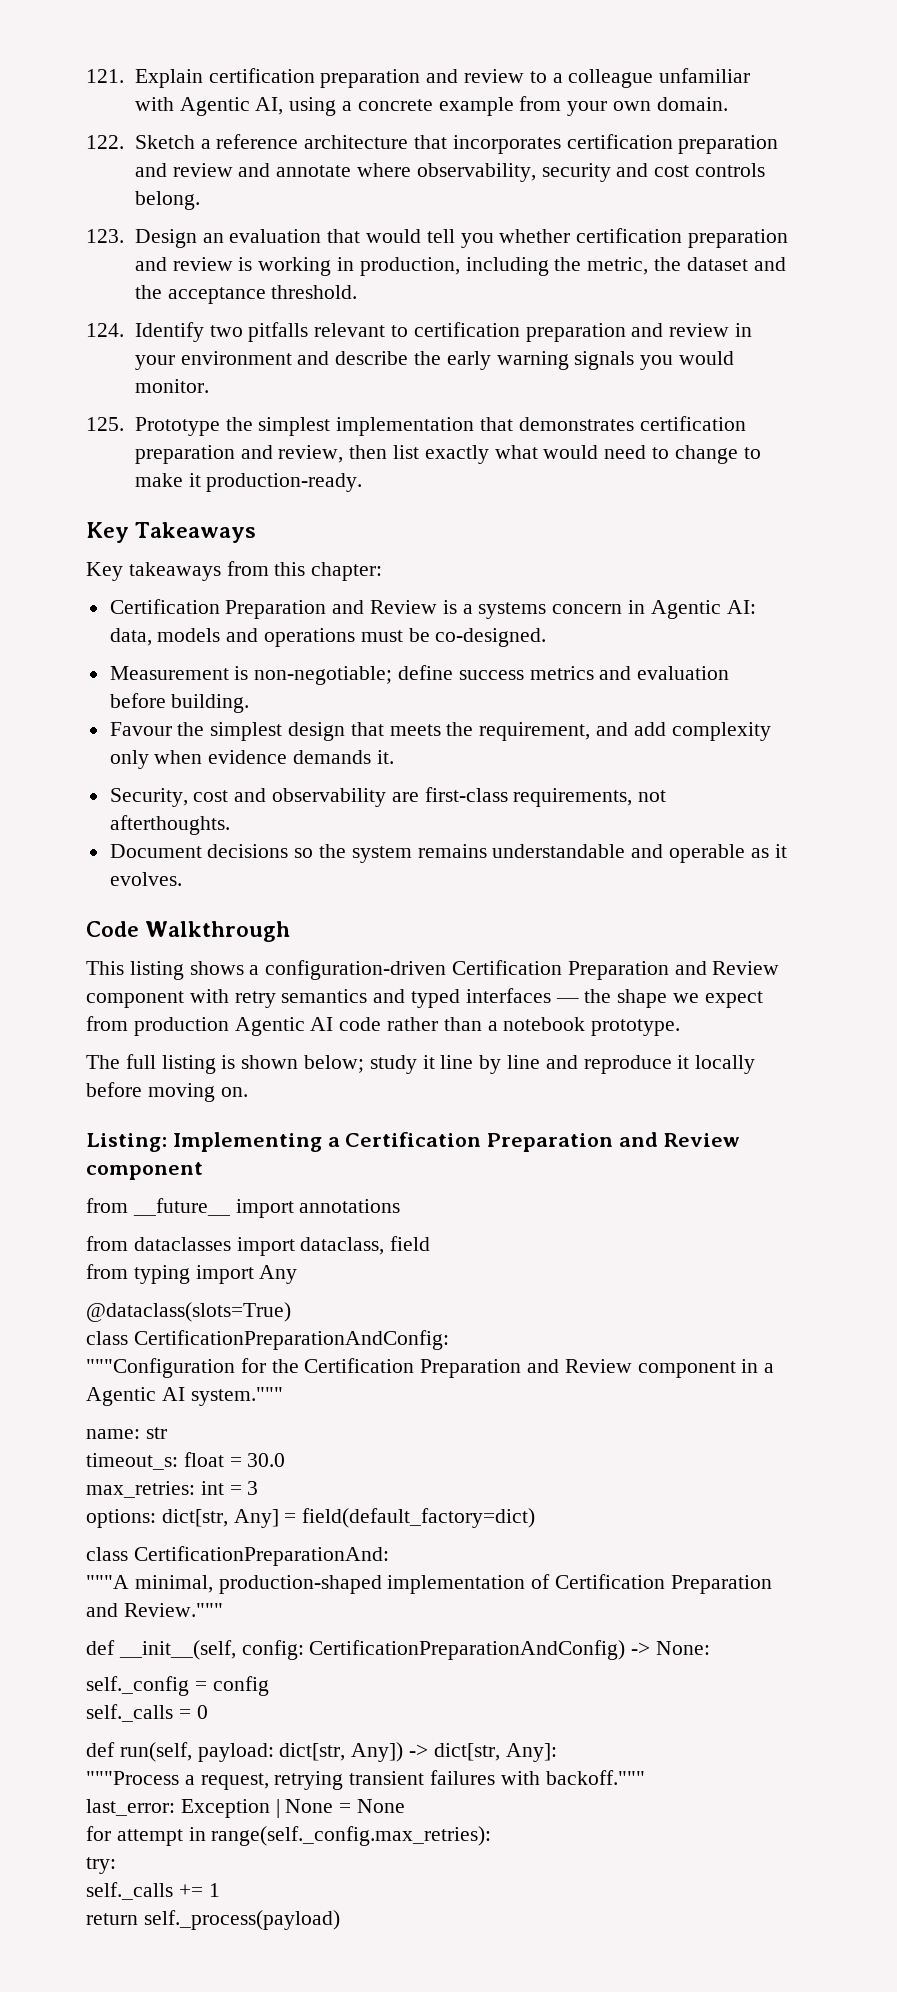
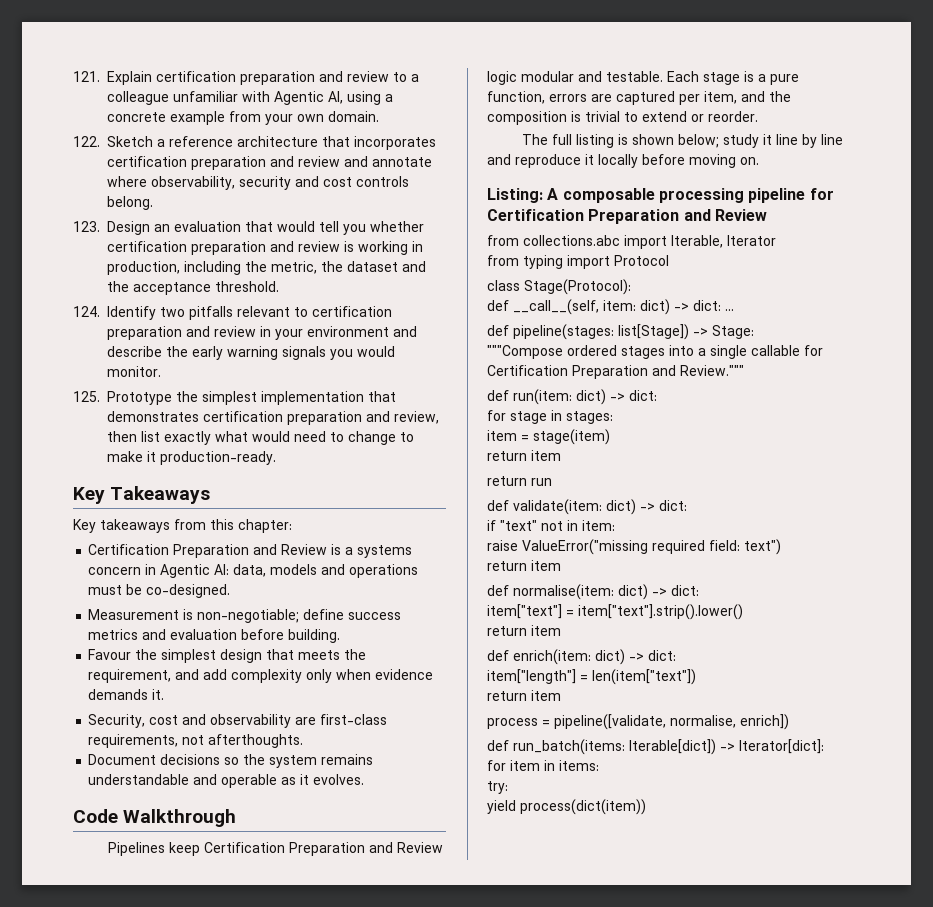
- This listing shows a configuration-driven Certification Preparation and Review component with retry semantics and typed interfaces — the shape we expect from production Agentic AI code rather than a notebook prototype.
+ Pipelines keep Certification Preparation and Review logic modular and testable. Each stage is a pure function, errors are captured per item, and the composition is trivial to extend or reorder.
- Listing: Implementing a Certification Preparation and Review component
- from __future__ import annotations
- from dataclasses import dataclass, field
+ Listing: A composable processing pipeline for Certification Preparation and Review
+ from collections.abc import Iterable, Iterator
- from typing import Any
- @dataclass(slots=True)
- class CertificationPreparationAndConfig:
- """Configuration for the Certification Preparation and Review component in a Agentic AI system."""
- name: str
- timeout_s: float = 30.0
- max_retries: int = 3
- options: dict[str, Any] = field(default_factory=dict)
- class CertificationPreparationAnd:
- """A minimal, production-shaped implementation of Certification Preparation and Review."""
+ from typing import Protocol
+ class Stage(Protocol):
+ def __call__(self, item: dict) -> dict: ...
+ def pipeline(stages: list[Stage]) -> Stage:
+ """Compose ordered stages into a single callable for Certification Preparation and Review."""
- def __init__(self, config: CertificationPreparationAndConfig) -> None:
- self._config = config
- self._calls = 0
- def run(self, payload: dict[str, Any]) -> dict[str, Any]:
- """Process a request, retrying transient failures with backoff."""
- last_error: Exception | None = None
- for attempt in range(self._config.max_retries):
+ def run(item: dict) -> dict:
+ for stage in stages:
+ item = stage(item)
+ return item
+ return run
+ def validate(item: dict) -> dict:
+ if "text" not in item:
+ raise ValueError("missing required field: text")
+ return item
+ def normalise(item: dict) -> dict:
+ item["text"] = item["text"].strip().lower()
+ return item
+ def enrich(item: dict) -> dict:
+ item["length"] = len(item["text"])
+ return item
+ process = pipeline([validate, normalise, enrich])
+ def run_batch(items: Iterable[dict]) -> Iterator[dict]:
+ for item in items:
  try:
- self._calls += 1
- return self._process(payload)
+ yield process(dict(item))

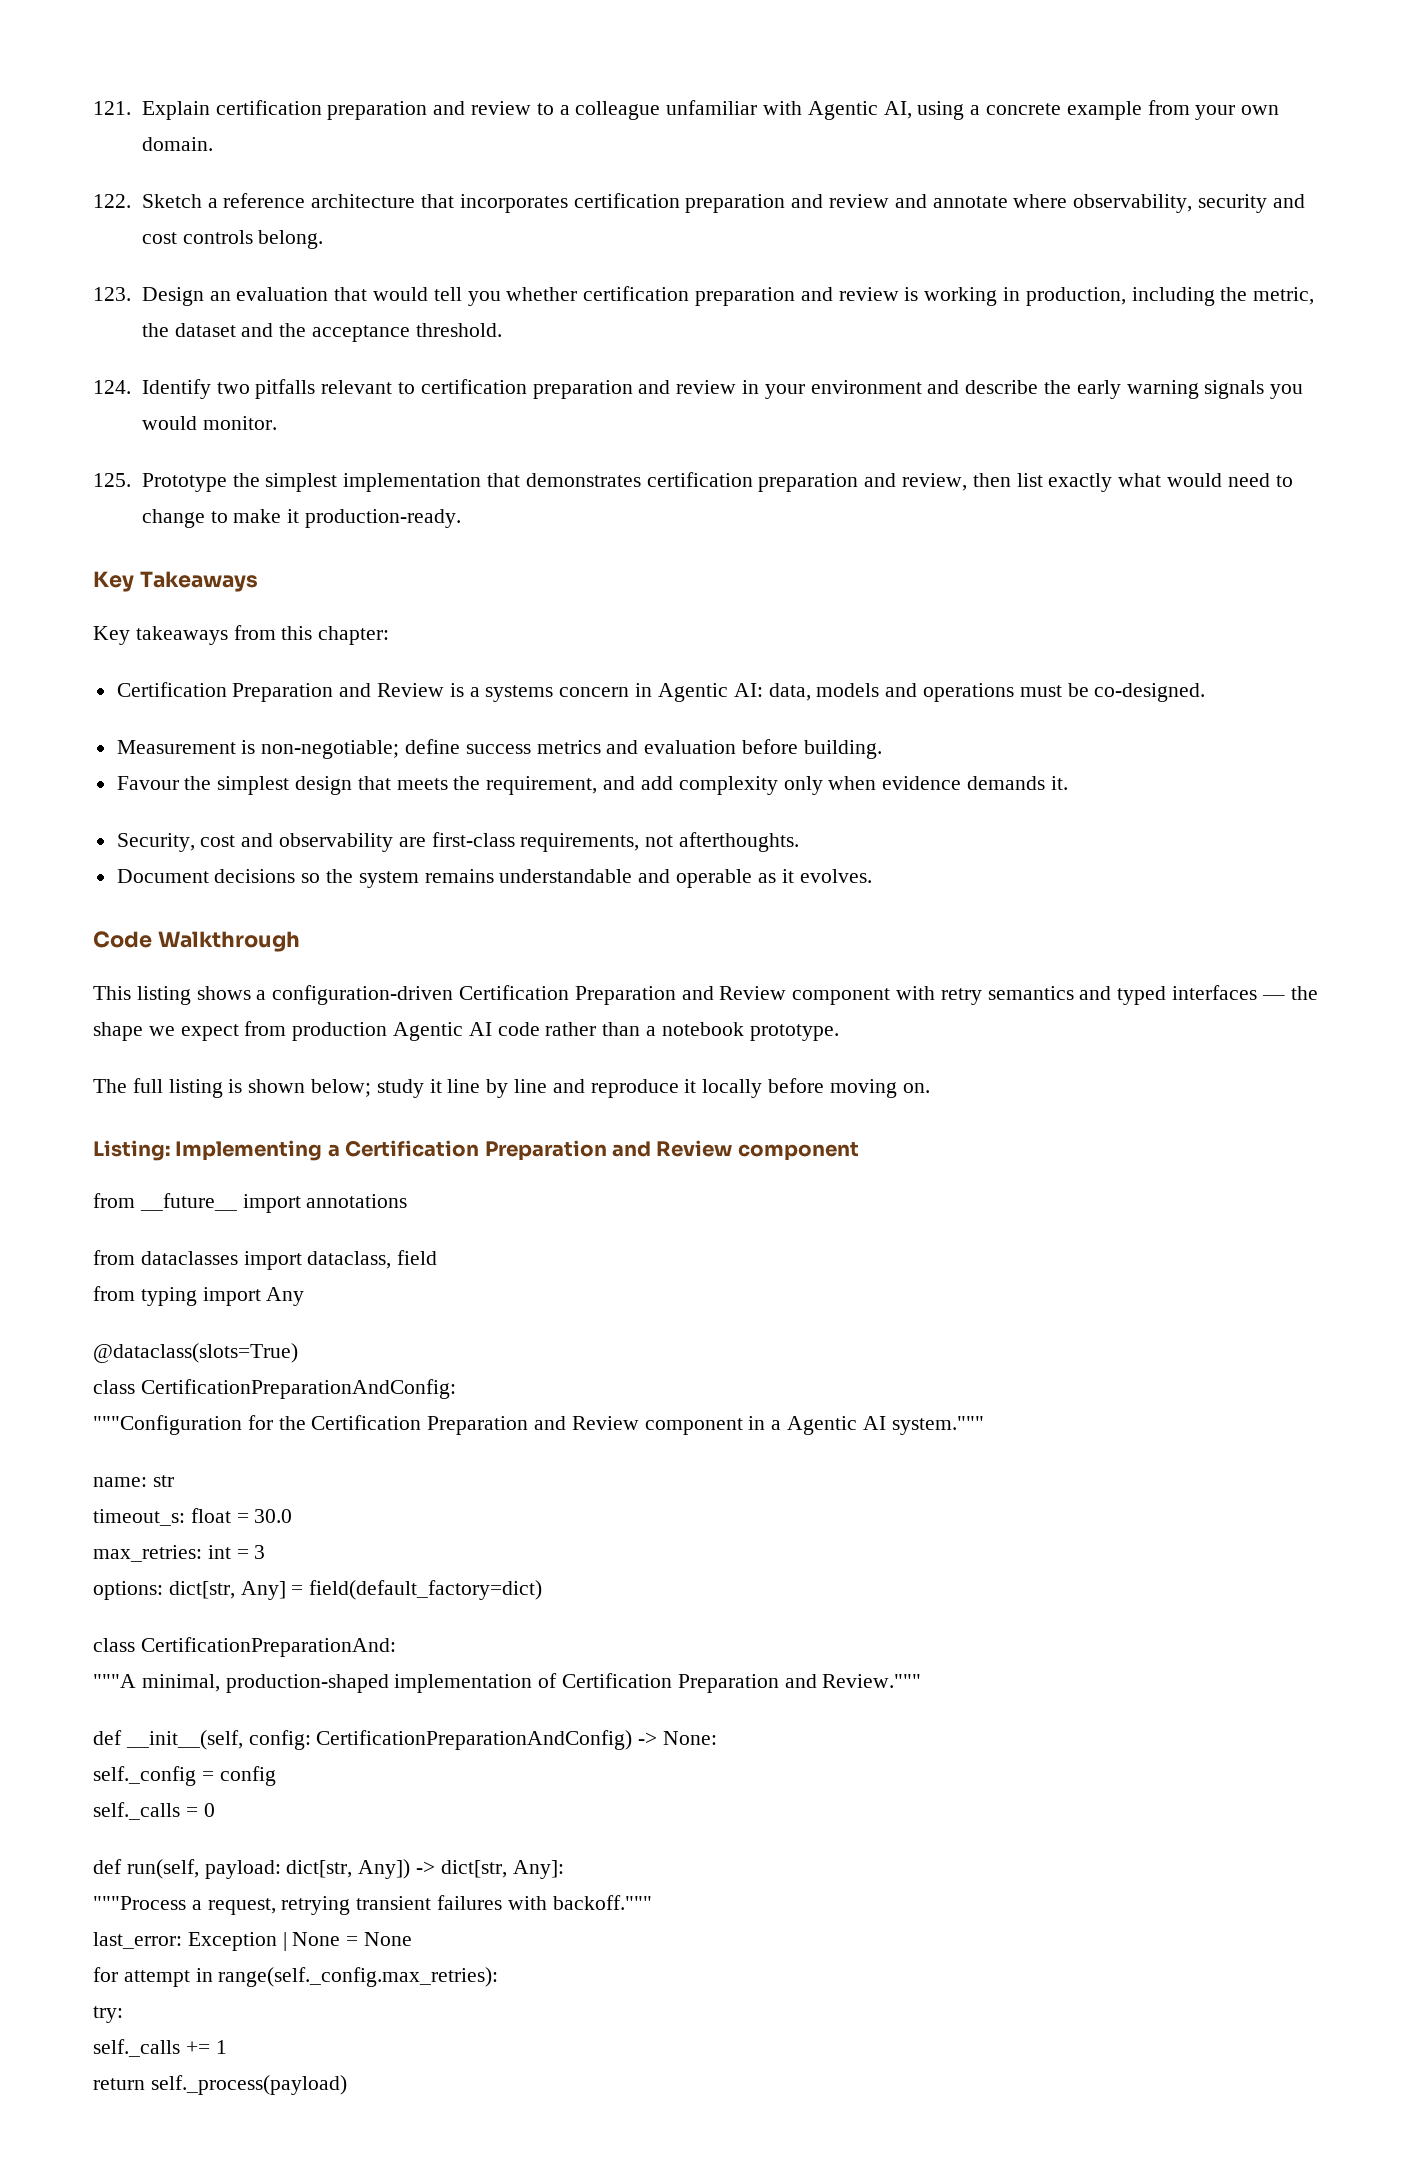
- Pipelines keep Certification Preparation and Review logic modular and testable. Each stage is a pure function, errors are captured per item, and the composition is trivial to extend or reorder.
+ This listing shows a configuration-driven Certification Preparation and Review component with retry semantics and typed interfaces — the shape we expect from production Agentic AI code rather than a notebook prototype.
- Listing: A composable processing pipeline for Certification Preparation and Review
- from collections.abc import Iterable, Iterator
+ Listing: Implementing a Certification Preparation and Review component
+ from __future__ import annotations
+ from dataclasses import dataclass, field
- from typing import Protocol
- class Stage(Protocol):
- def __call__(self, item: dict) -> dict: ...
- def pipeline(stages: list[Stage]) -> Stage:
- """Compose ordered stages into a single callable for Certification Preparation and Review."""
+ from typing import Any
+ @dataclass(slots=True)
+ class CertificationPreparationAndConfig:
+ """Configuration for the Certification Preparation and Review component in a Agentic AI system."""
+ name: str
+ timeout_s: float = 30.0
+ max_retries: int = 3
+ options: dict[str, Any] = field(default_factory=dict)
+ class CertificationPreparationAnd:
+ """A minimal, production-shaped implementation of Certification Preparation and Review."""
- def run(item: dict) -> dict:
- for stage in stages:
- item = stage(item)
- return item
- return run
- def validate(item: dict) -> dict:
- if "text" not in item:
- raise ValueError("missing required field: text")
- return item
- def normalise(item: dict) -> dict:
- item["text"] = item["text"].strip().lower()
- return item
- def enrich(item: dict) -> dict:
- item["length"] = len(item["text"])
- return item
- process = pipeline([validate, normalise, enrich])
- def run_batch(items: Iterable[dict]) -> Iterator[dict]:
- for item in items:
+ def __init__(self, config: CertificationPreparationAndConfig) -> None:
+ self._config = config
+ self._calls = 0
+ def run(self, payload: dict[str, Any]) -> dict[str, Any]:
+ """Process a request, retrying transient failures with backoff."""
+ last_error: Exception | None = None
+ for attempt in range(self._config.max_retries):
  try:
- yield process(dict(item))
+ self._calls += 1
+ return self._process(payload)

